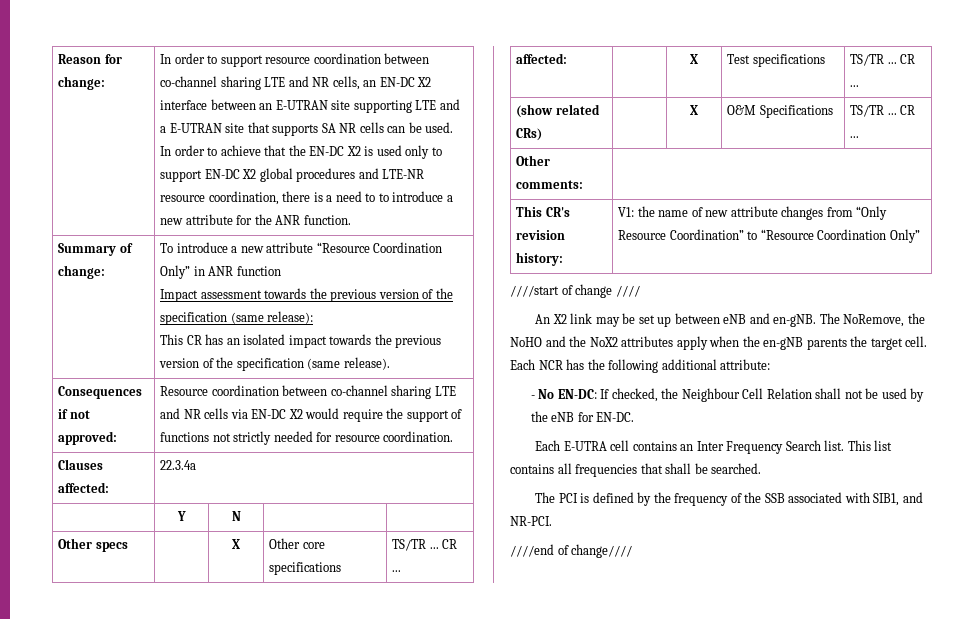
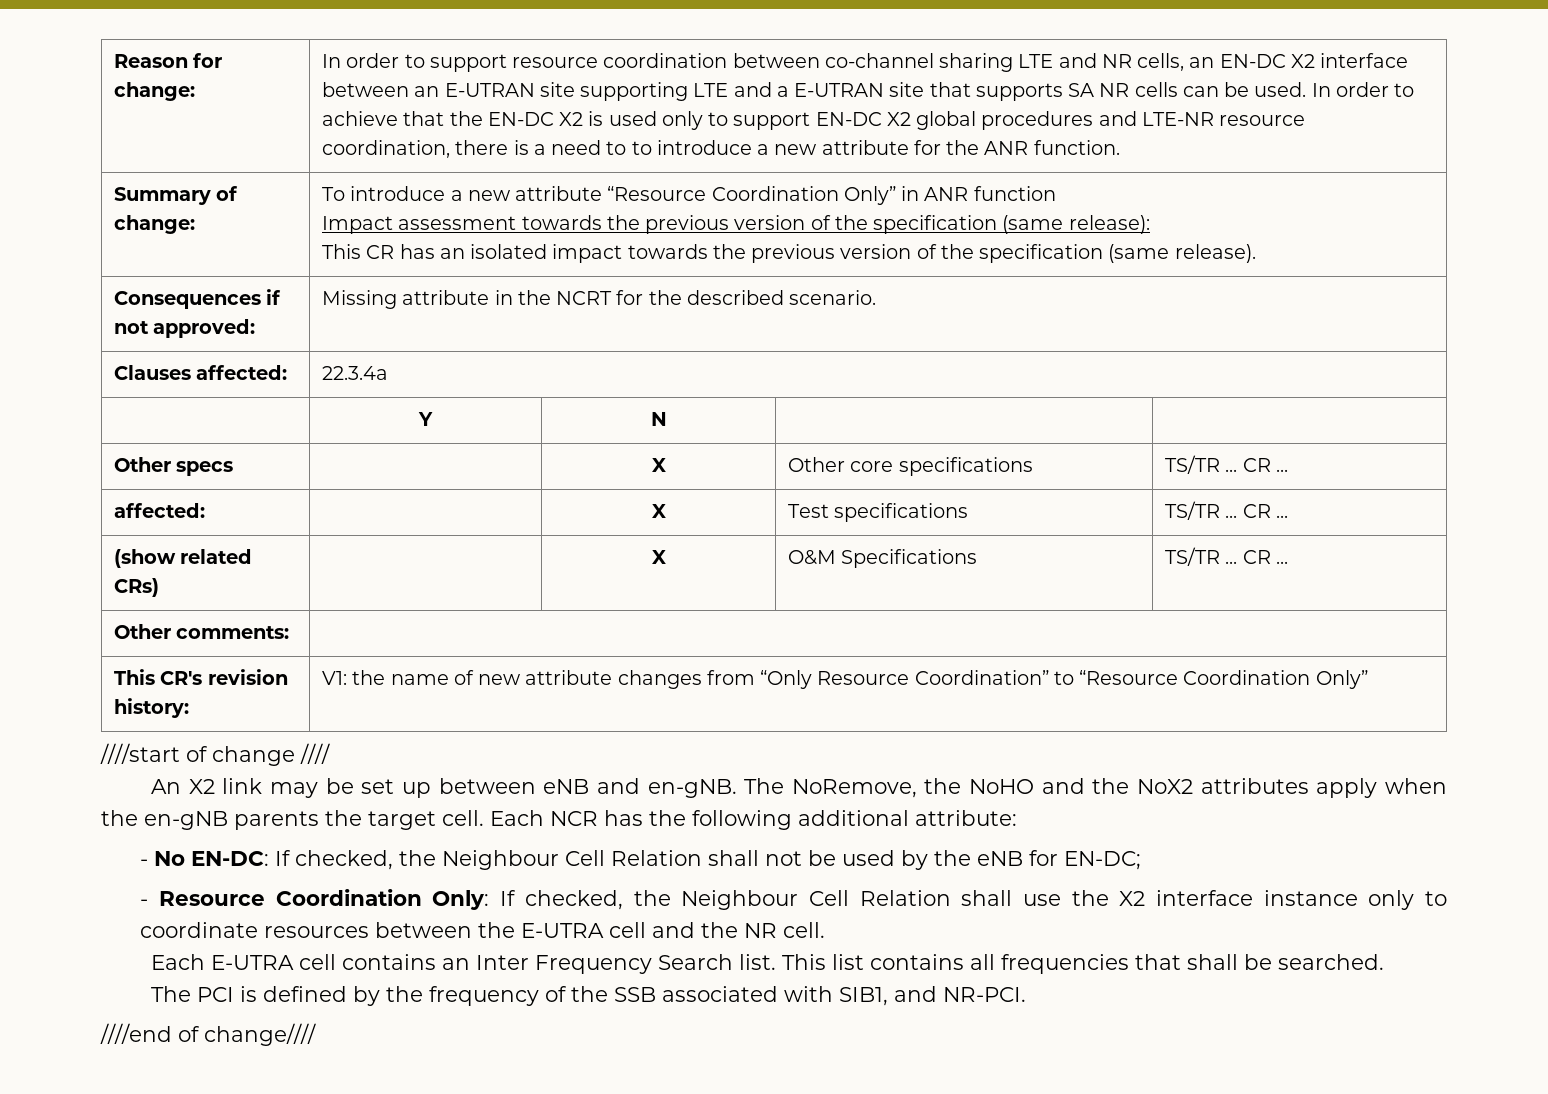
- Consequences if not approved: | Resource coordination between co-channel sharing LTE and NR cells via EN-DC X2 would require the support of functions not strictly needed for resource coordination.
+ Consequences if not approved: | Missing attribute in the NCRT for the described scenario.
- - No EN-DC: If checked, the Neighbour Cell Relation shall not be used by the eNB for EN-DC.
+ - No EN-DC: If checked, the Neighbour Cell Relation shall not be used by the eNB for EN-DC;
+ - Resource Coordination Only: If checked, the Neighbour Cell Relation shall use the X2 interface instance only to coordinate resources between the E-UTRA cell and the NR cell.

